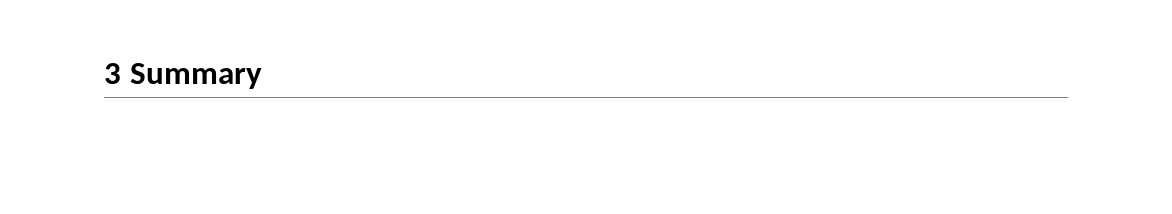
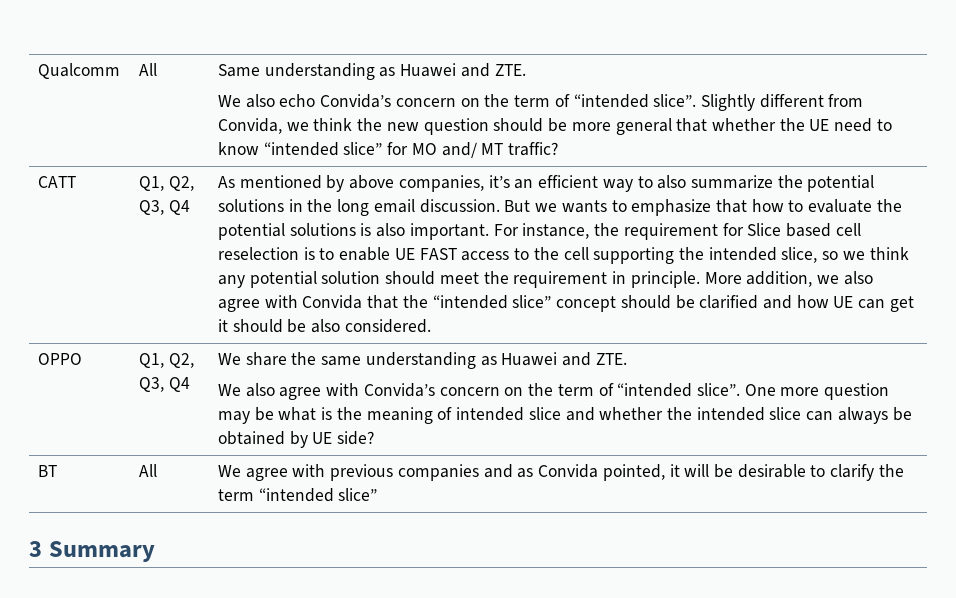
+ Qualcomm | All | Same understanding as Huawei and ZTE.
+ We also echo Convida’s concern on the term of “intended slice”. Slightly different from Convida, we think the new question should be more general that whether the UE need to know “intended slice” for MO and/ MT traffic?
+ CATT | Q1, Q2, Q3, Q4 | As mentioned by above companies, it’s an efficient way to also summarize the potential solutions in the long email discussion. But we wants to emphasize that how to evaluate the potential solutions is also important. For instance, the requirement for Slice based cell reselection is to enable UE FAST access to the cell supporting the intended slice, so we think any potential solution should meet the requirement in principle. More addition, we also agree with Convida that the “intended slice” concept should be clarified and how UE can get it should be also considered.
+ OPPO | Q1, Q2, Q3, Q4 | We share the same understanding as Huawei and ZTE.
+ We also agree with Convida’s concern on the term of “intended slice”. One more question may be what is the meaning of intended slice and whether the intended slice can always be obtained by UE side?
+ BT | All | We agree with previous companies and as Convida pointed, it will be desirable to clarify the term “intended slice”

